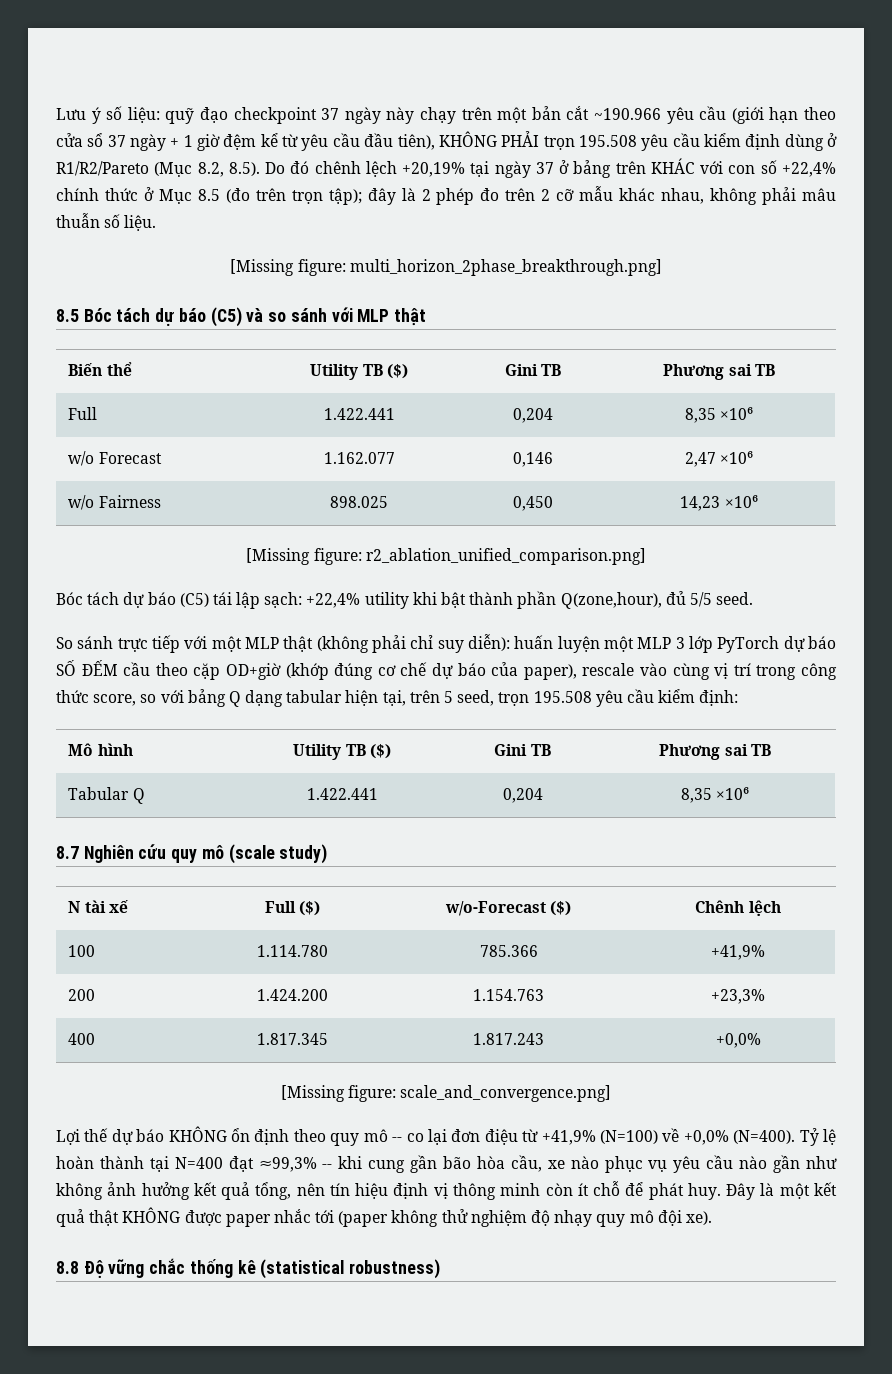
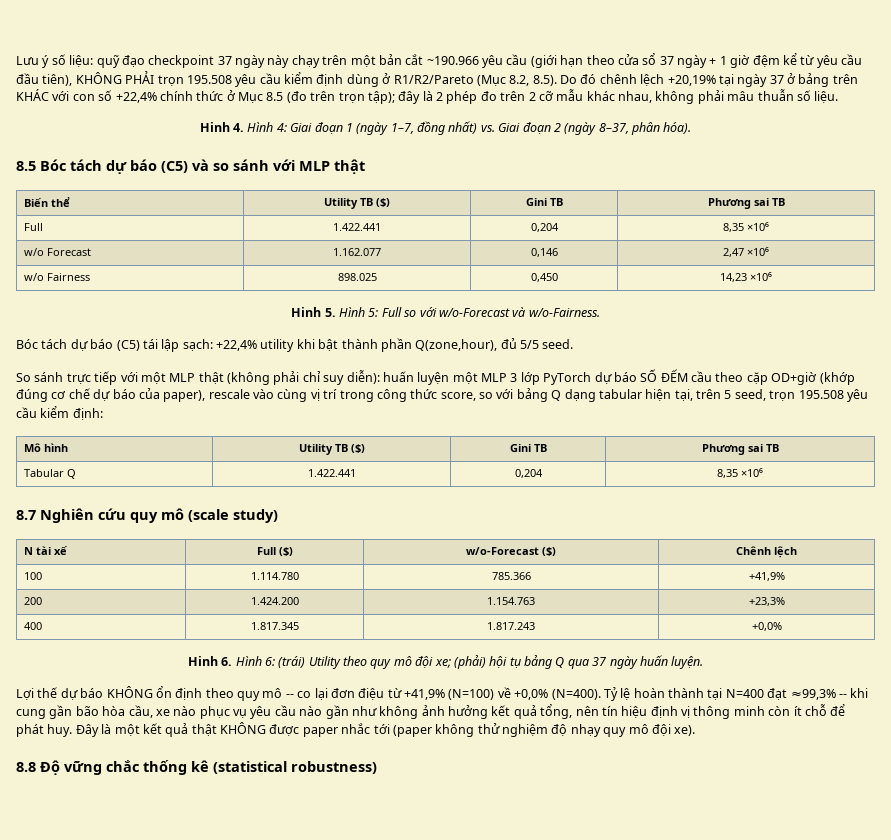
- [Missing figure: multi_horizon_2phase_breakthrough.png]
+ Hinh 4. Hình 4: Giai đoạn 1 (ngày 1–7, đồng nhất) vs. Giai đoạn 2 (ngày 8–37, phân hóa).
- [Missing figure: r2_ablation_unified_comparison.png]
+ Hinh 5. Hình 5: Full so với w/o-Forecast và w/o-Fairness.
- [Missing figure: scale_and_convergence.png]
+ Hinh 6. Hình 6: (trái) Utility theo quy mô đội xe; (phải) hội tụ bảng Q qua 37 ngày huấn luyện.

